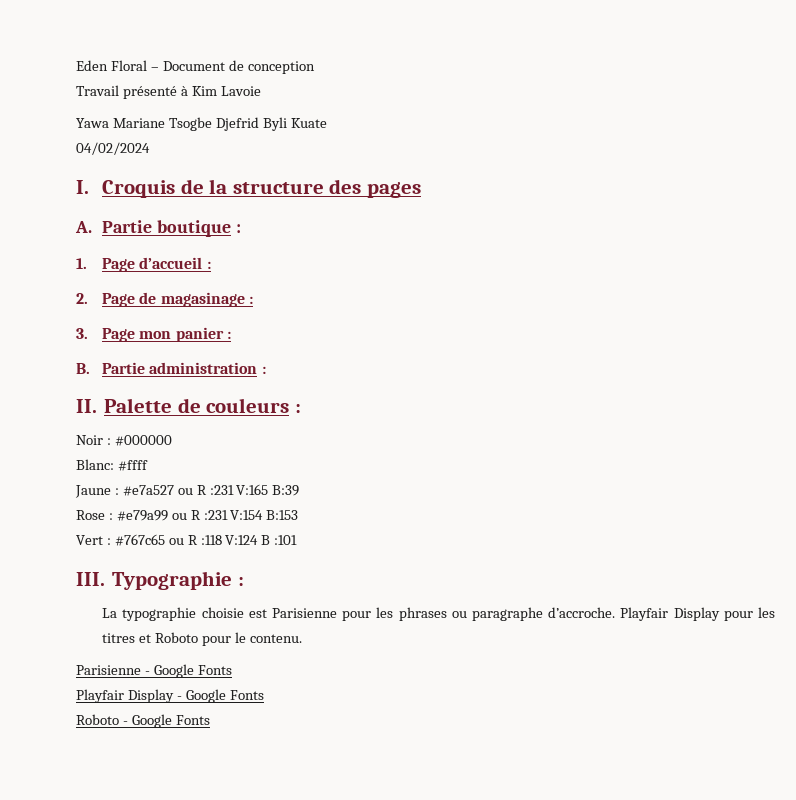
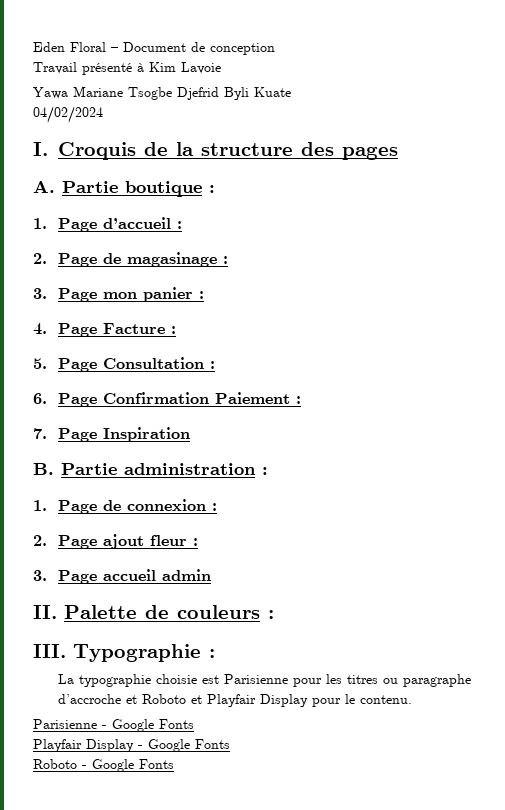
+ 4. Page Facture :
+ 5. Page Consultation :
+ 6. Page Confirmation Paiement :
+ 7. Page Inspiration
  B. Partie administration :
+ 1. Page de connexion :
+ 2. Page ajout fleur :
+ 3. Page accueil admin
- Noir : #000000
- Blanc: #ffff
- Jaune : #e7a527 ou R :231 V:165 B:39
- Rose : #e79a99 ou R :231 V:154 B:153
- Vert : #767c65 ou R :118 V:124 B :101
- La typographie choisie est Parisienne pour les phrases ou paragraphe d’accroche. Playfair Display pour les titres et Roboto pour le contenu.
+ La typographie choisie est Parisienne pour les titres ou paragraphe d’accroche et Roboto et Playfair Display pour le contenu.

